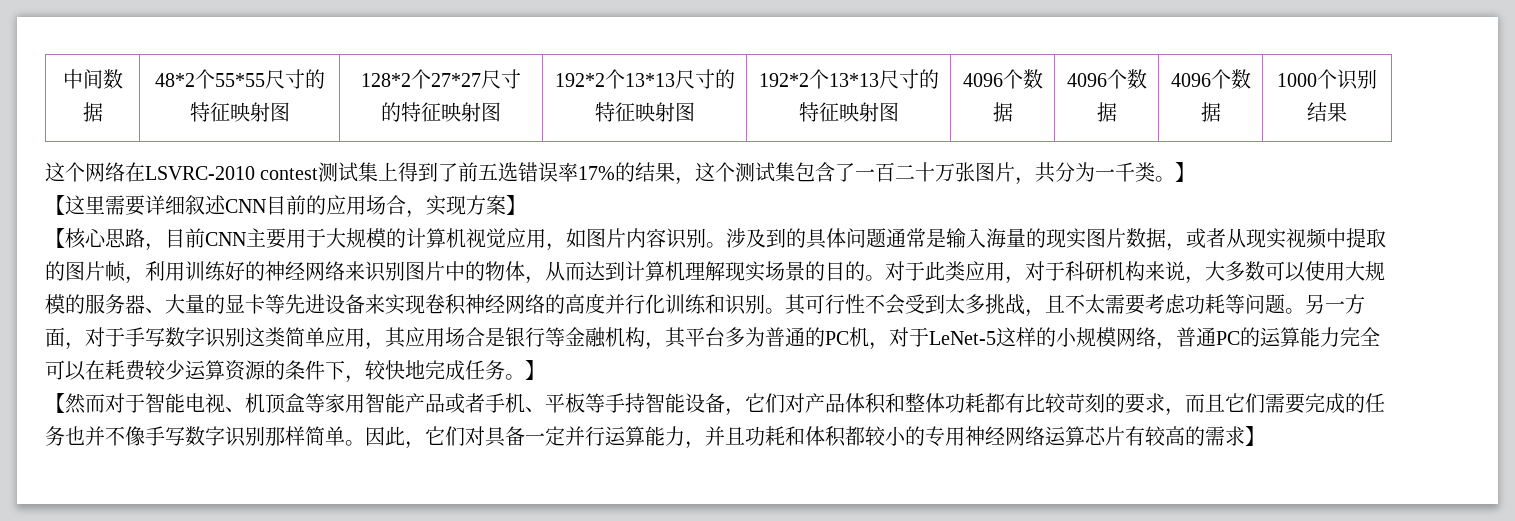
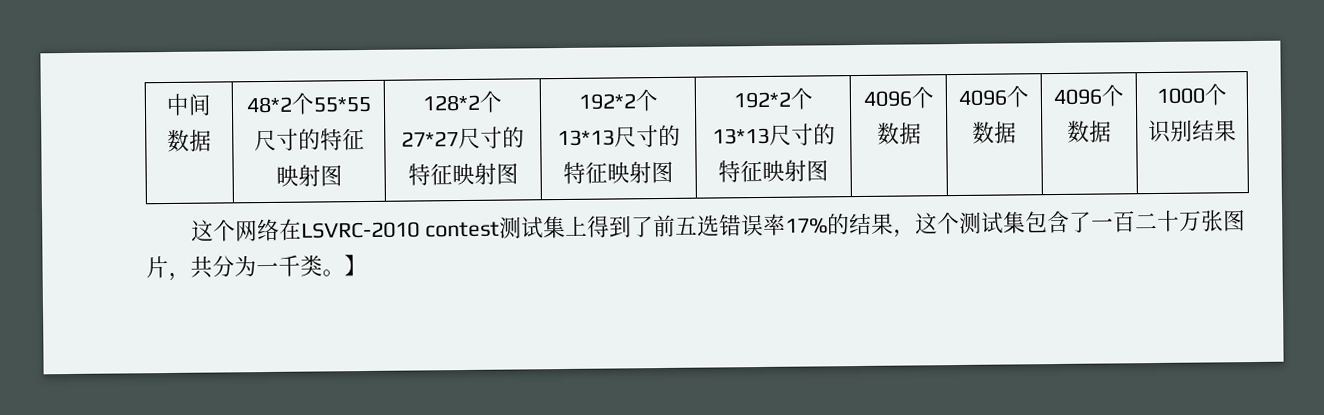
- 【这里需要详细叙述CNN目前的应用场合，实现方案】
- 【核心思路，目前CNN主要用于大规模的计算机视觉应用，如图片内容识别。涉及到的具体问题通常是输入海量的现实图片数据，或者从现实视频中提取的图片帧，利用训练好的神经网络来识别图片中的物体，从而达到计算机理解现实场景的目的。对于此类应用，对于科研机构来说，大多数可以使用大规模的服务器、大量的显卡等先进设备来实现卷积神经网络的高度并行化训练和识别。其可行性不会受到太多挑战，且不太需要考虑功耗等问题。另一方面，对于手写数字识别这类简单应用，其应用场合是银行等金融机构，其平台多为普通的PC机，对于LeNet-5这样的小规模网络，普通PC的运算能力完全可以在耗费较少运算资源的条件下，较快地完成任务。】
- 【然而对于智能电视、机顶盒等家用智能产品或者手机、平板等手持智能设备，它们对产品体积和整体功耗都有比较苛刻的要求，而且它们需要完成的任务也并不像手写数字识别那样简单。因此，它们对具备一定并行运算能力，并且功耗和体积都较小的专用神经网络运算芯片有较高的需求】

